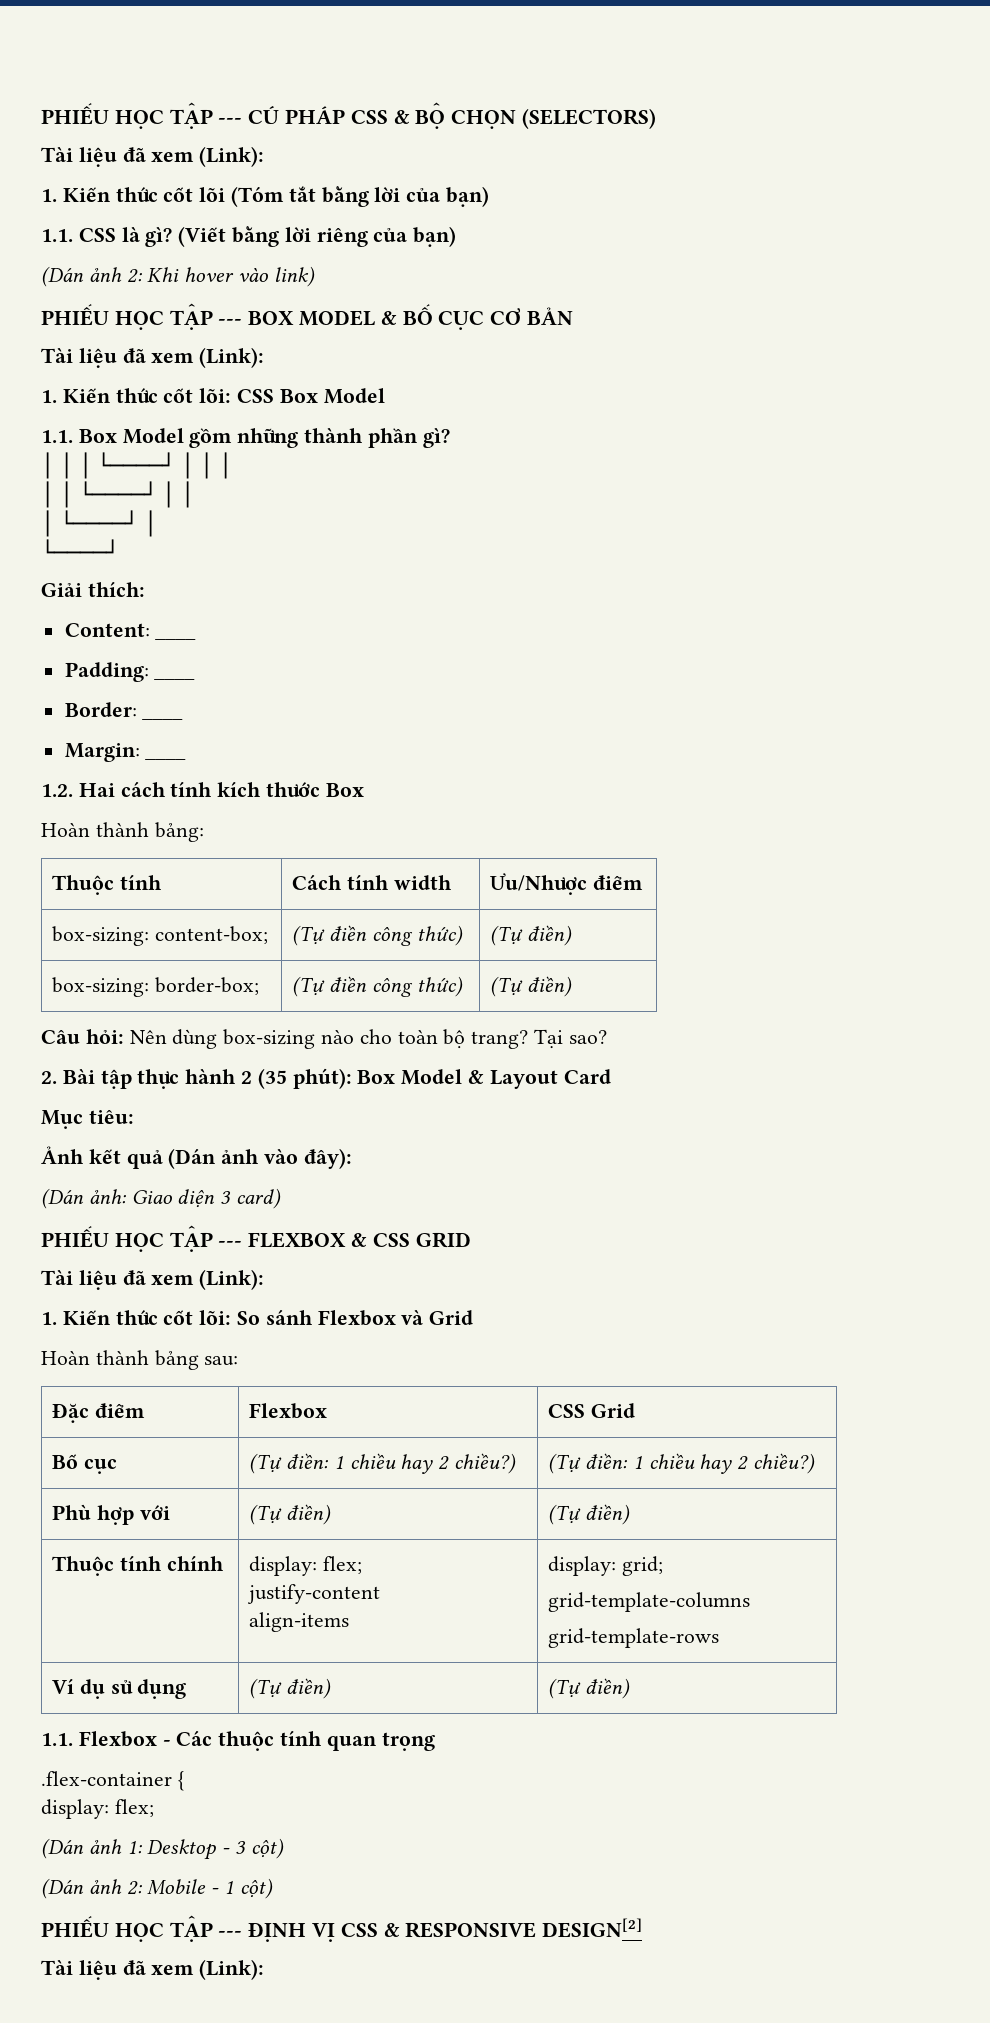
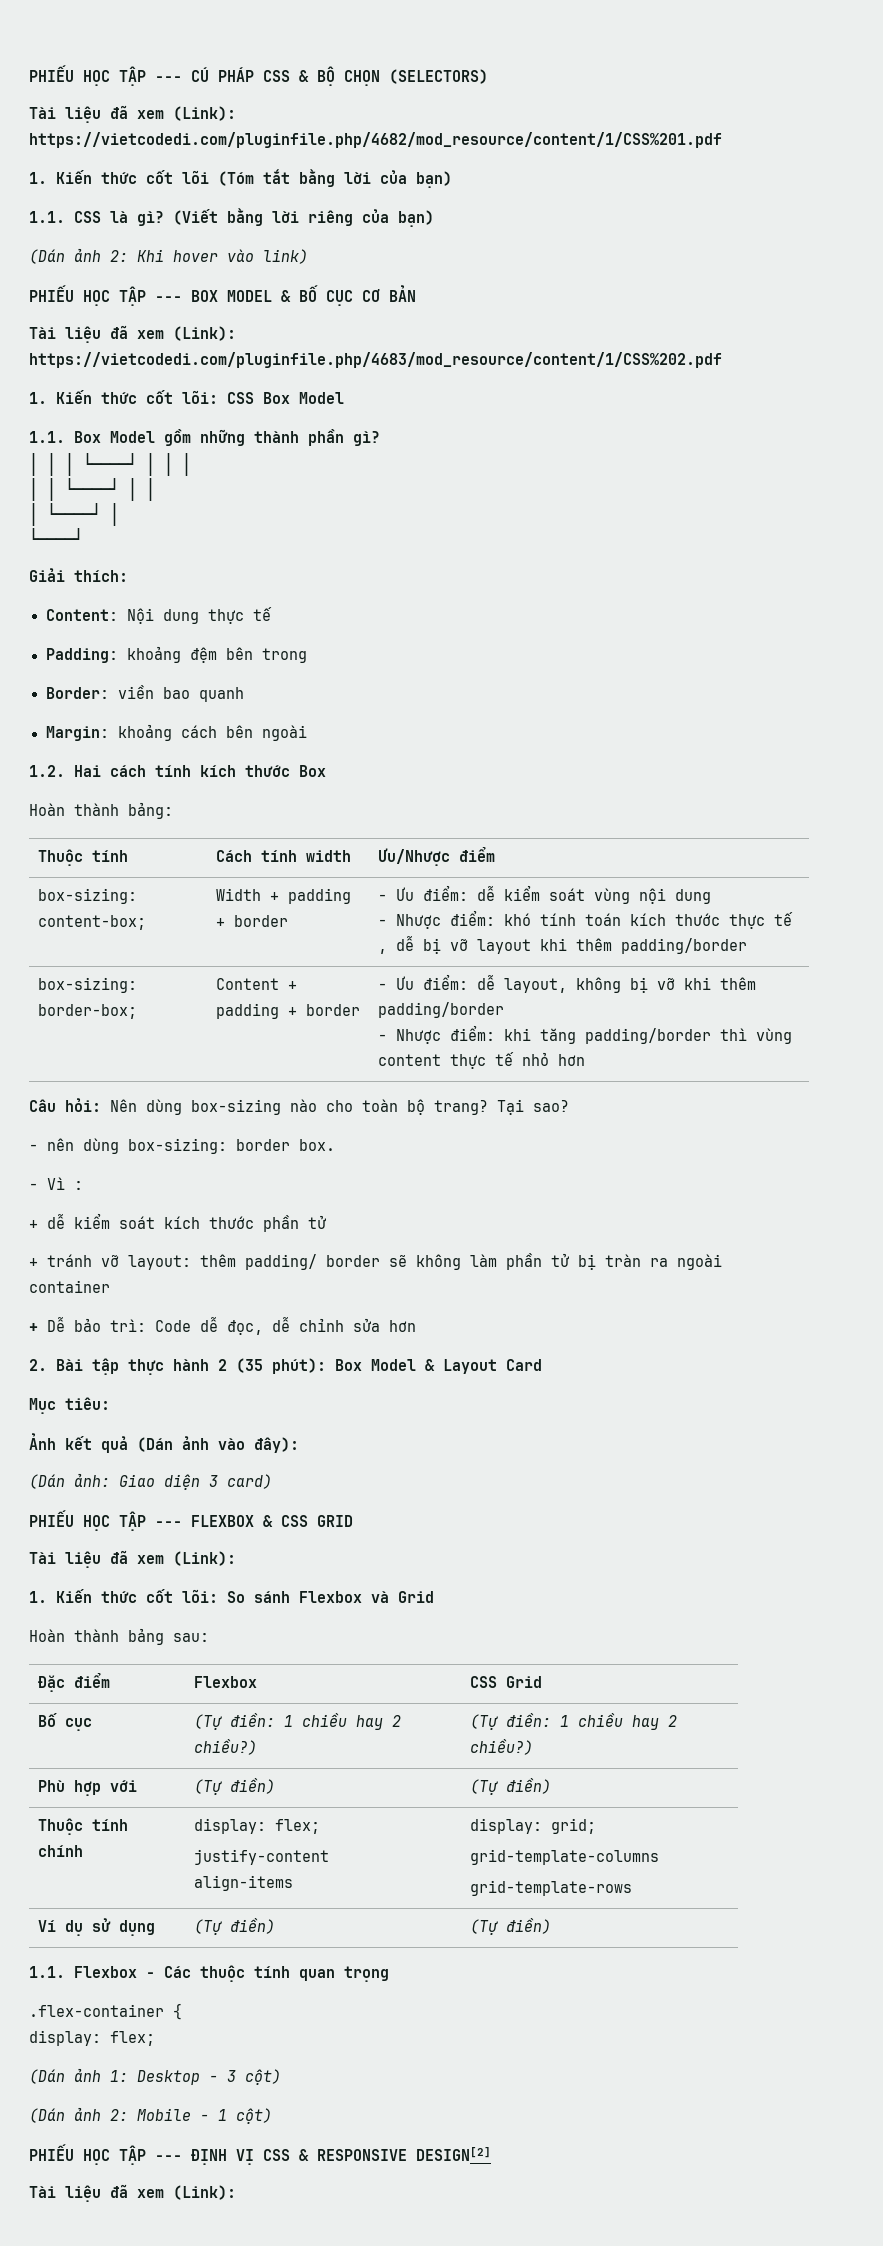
  PHIẾU HỌC TẬP --- CÚ PHÁP CSS & BỘ CHỌN (SELECTORS)
- Tài liệu đã xem (Link):
+ Tài liệu đã xem (Link): https://vietcodedi.com/pluginfile.php/4682/mod_resource/content/1/CSS%201.pdf
  PHIẾU HỌC TẬP --- BOX MODEL & BỐ CỤC CƠ BẢN
- Tài liệu đã xem (Link):
+ Tài liệu đã xem (Link): https://vietcodedi.com/pluginfile.php/4683/mod_resource/content/1/CSS%202.pdf
- Content: ____
- Padding: ____
- Border: ____
- Margin: ____
+ Content: Nội dung thực tế
+ Padding: khoảng đệm bên trong
+ Border: viền bao quanh
+ Margin: khoảng cách bên ngoài
- box-sizing: content-box; | (Tự điền công thức) | (Tự điền)
- box-sizing: border-box; | (Tự điền công thức) | (Tự điền)
+ box-sizing: content-box; | Width + padding + border | - Ưu điểm: dễ kiểm soát vùng nội dung
+ - Nhược điểm: khó tính toán kích thước thực tế , dễ bị vỡ layout khi thêm padding/border
+ box-sizing: border-box; | Content + padding + border | - Ưu điểm: dễ layout, không bị vỡ khi thêm padding/border
+ - Nhược điểm: khi tăng padding/border thì vùng content thực tế nhỏ hơn
+ - nên dùng box-sizing: border box.
+ - Vì :
+ + dễ kiểm soát kích thước phần tử
+ + tránh vỡ layout: thêm padding/ border sẽ không làm phần tử bị tràn ra ngoài container
+ + Dễ bảo trì: Code dễ đọc, dễ chỉnh sửa hơn

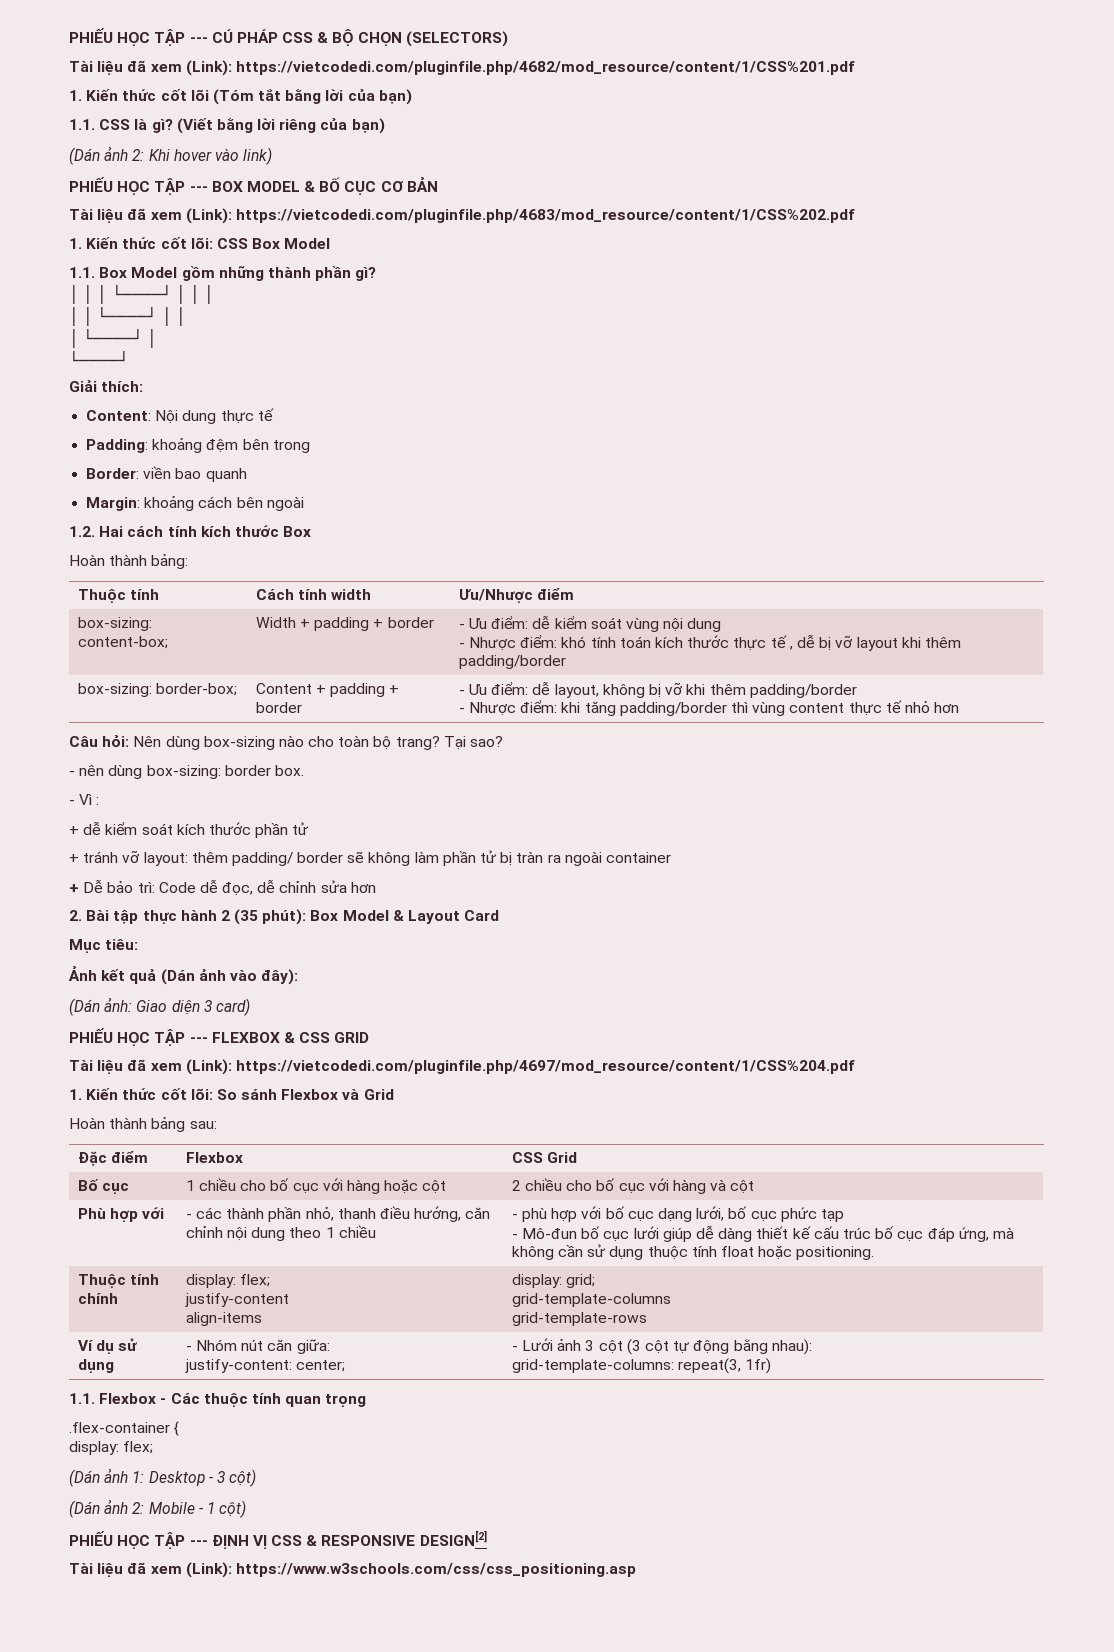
  PHIẾU HỌC TẬP --- FLEXBOX & CSS GRID
- Tài liệu đã xem (Link):
+ Tài liệu đã xem (Link): https://vietcodedi.com/pluginfile.php/4697/mod_resource/content/1/CSS%204.pdf
- Bố cục | (Tự điền: 1 chiều hay 2 chiều?) | (Tự điền: 1 chiều hay 2 chiều?)
- Phù hợp với | (Tự điền) | (Tự điền)
+ Bố cục | 1 chiều cho bố cục với hàng hoặc cột | 2 chiều cho bố cục với hàng và cột
+ Phù hợp với | - các thành phần nhỏ, thanh điều hướng, căn chỉnh nội dung theo 1 chiều | - phù hợp với bố cục dạng lưới, bố cục phức tạp
+ - Mô-đun bố cục lưới giúp dễ dàng thiết kế cấu trúc bố cục đáp ứng, mà không cần sử dụng thuộc tính float hoặc positioning.
- Ví dụ sử dụng | (Tự điền) | (Tự điền)
+ Ví dụ sử dụng | - Nhóm nút căn giữa:
+ justify-content: center; | - Lưới ảnh 3 cột (3 cột tự động bằng nhau):
+ grid-template-columns: repeat(3, 1fr)
  PHIẾU HỌC TẬP --- ĐỊNH VỊ CSS & RESPONSIVE DESIGN[2]
- Tài liệu đã xem (Link):
+ Tài liệu đã xem (Link): https://www.w3schools.com/css/css_positioning.asp

